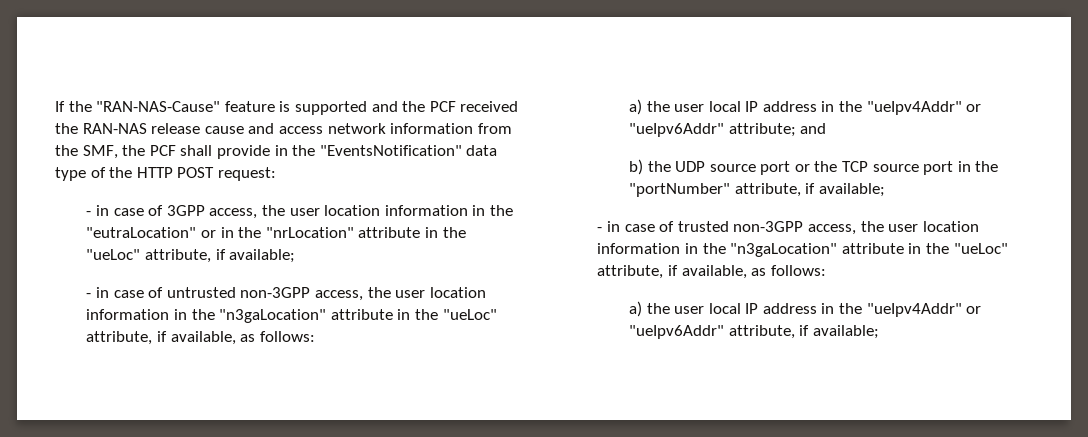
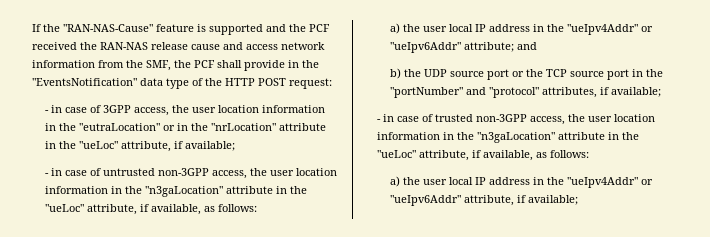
- b) the UDP source port or the TCP source port in the "portNumber" attribute, if available;
+ b) the UDP source port or the TCP source port in the "portNumber" and "protocol" attributes, if available;

